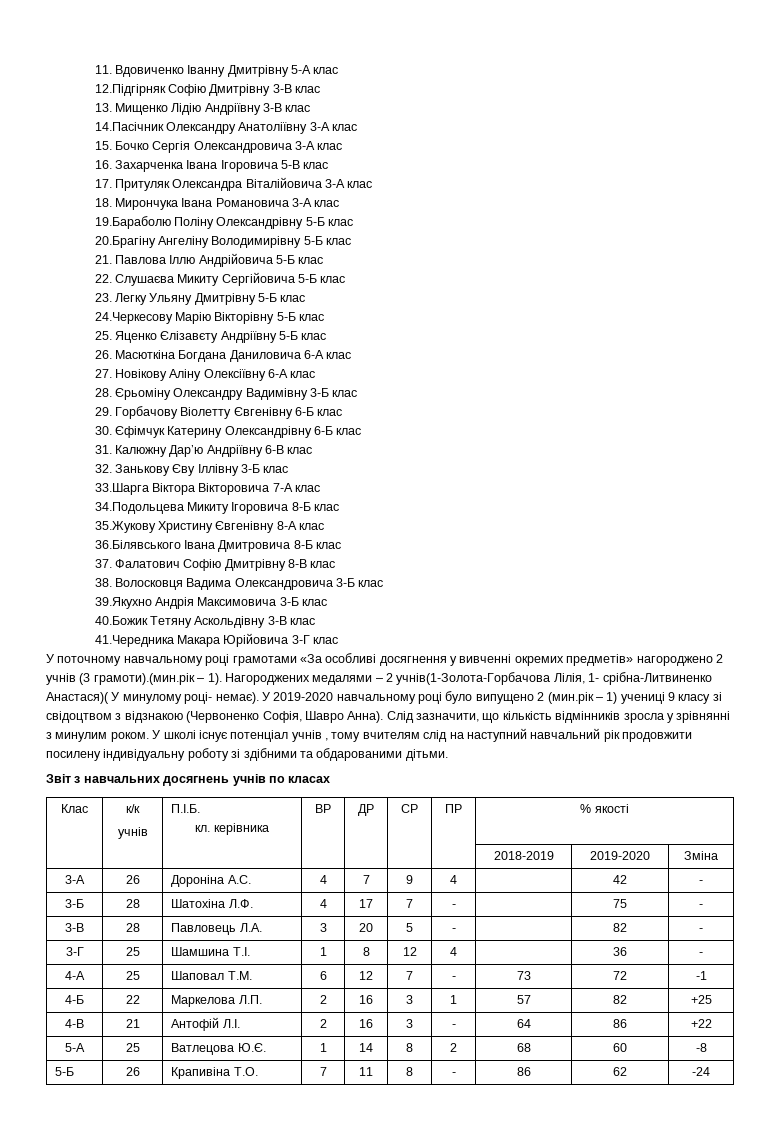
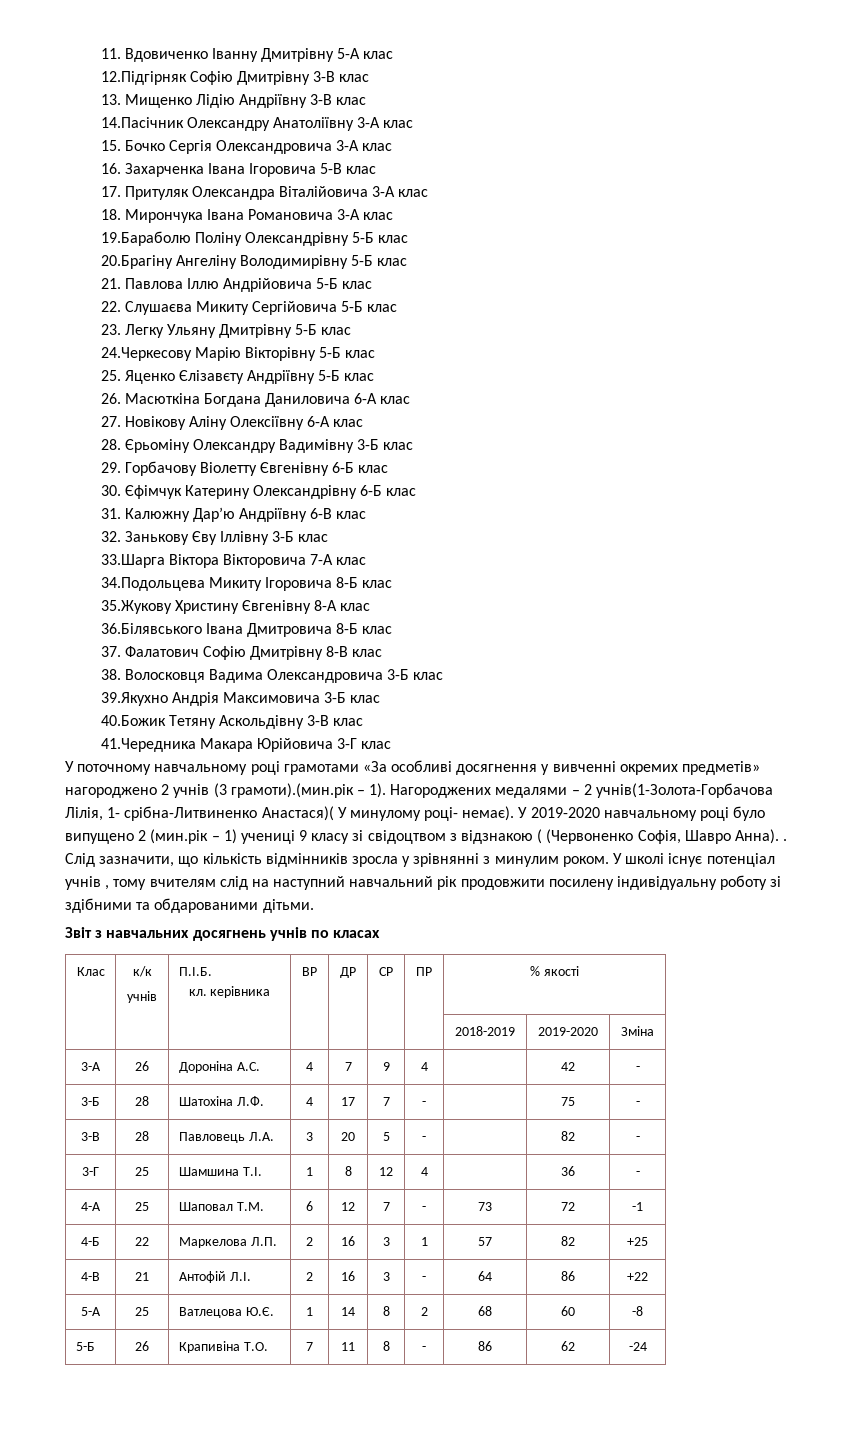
- У 2019-2020 навчальному році було випущено 2 (мин.рік – 1) учениці 9 класу зі свідоцтвом з відзнакою (Червоненко Софія, Шавро Анна).
+ У 2019-2020 навчальному році було випущено 2 (мин.рік – 1) учениці 9 класу зі свідоцтвом з відзнакою ( (Червоненко Софія, Шавро Анна). .

